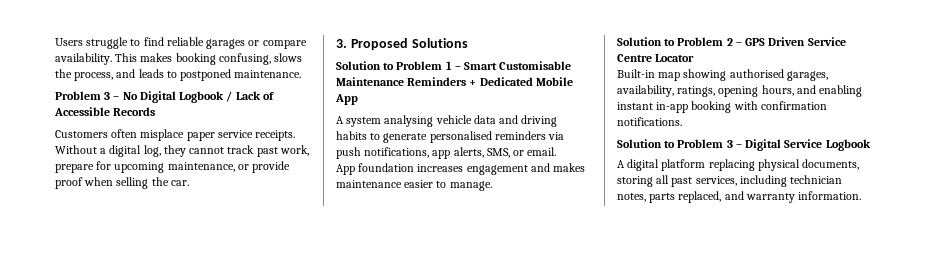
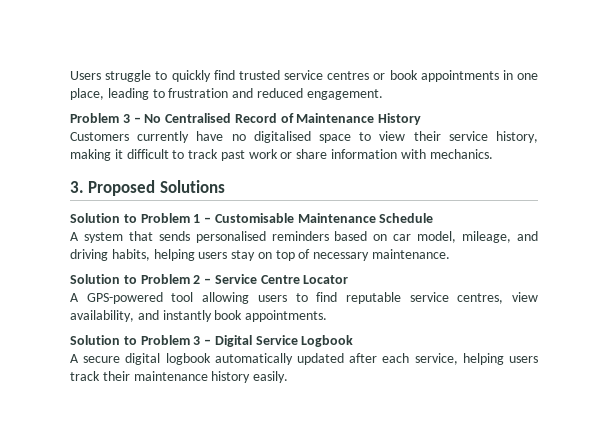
- Users struggle to find reliable garages or compare availability. This makes booking confusing, slows the process, and leads to postponed maintenance.
- Problem 3 – No Digital Logbook / Lack of Accessible Records
- Customers often misplace paper service receipts. Without a digital log, they cannot track past work, prepare for upcoming maintenance, or provide proof when selling the car.
+ Users struggle to quickly find trusted service centres or book appointments in one place, leading to frustration and reduced engagement.
+ Problem 3 – No Centralised Record of Maintenance History
+ Customers currently have no digitalised space to view their service history, making it difficult to track past work or share information with mechanics.
- Solution to Problem 1 – Smart Customisable Maintenance Reminders + Dedicated Mobile App
- A system analysing vehicle data and driving habits to generate personalised reminders via push notifications, app alerts, SMS, or email.
- App foundation increases engagement and makes maintenance easier to manage.
+ Solution to Problem 1 – Customisable Maintenance Schedule
+ A system that sends personalised reminders based on car model, mileage, and driving habits, helping users stay on top of necessary maintenance.
- Solution to Problem 2 – GPS Driven Service Centre Locator
+ Solution to Problem 2 – Service Centre Locator
- Built-in map showing authorised garages, availability, ratings, opening hours, and enabling instant in-app booking with confirmation notifications.
+ A GPS-powered tool allowing users to find reputable service centres, view availability, and instantly book appointments.
- A digital platform replacing physical documents, storing all past services, including technician notes, parts replaced, and warranty information.
+ A secure digital logbook automatically updated after each service, helping users track their maintenance history easily.

